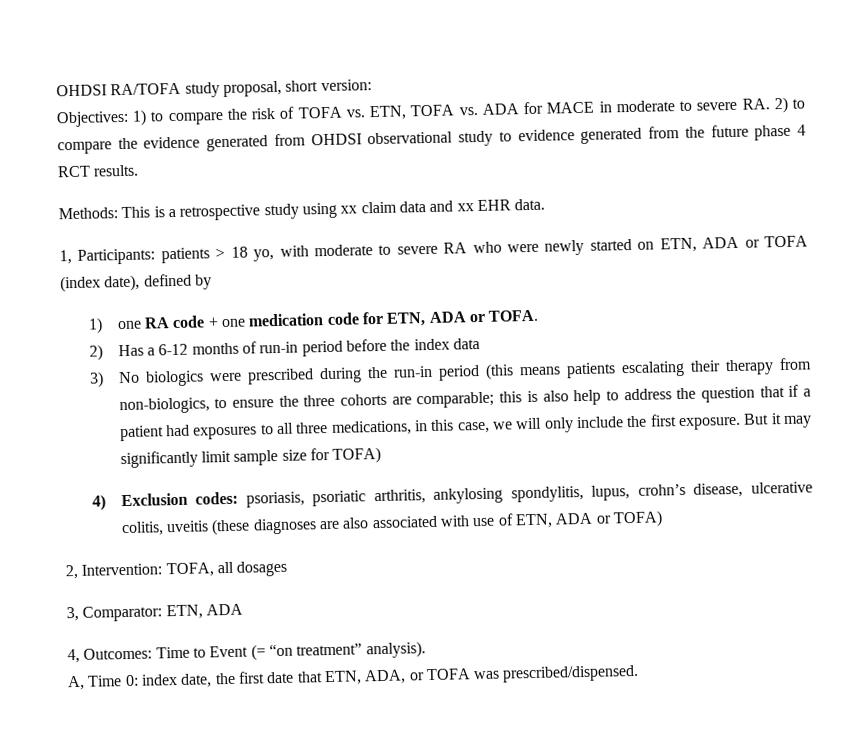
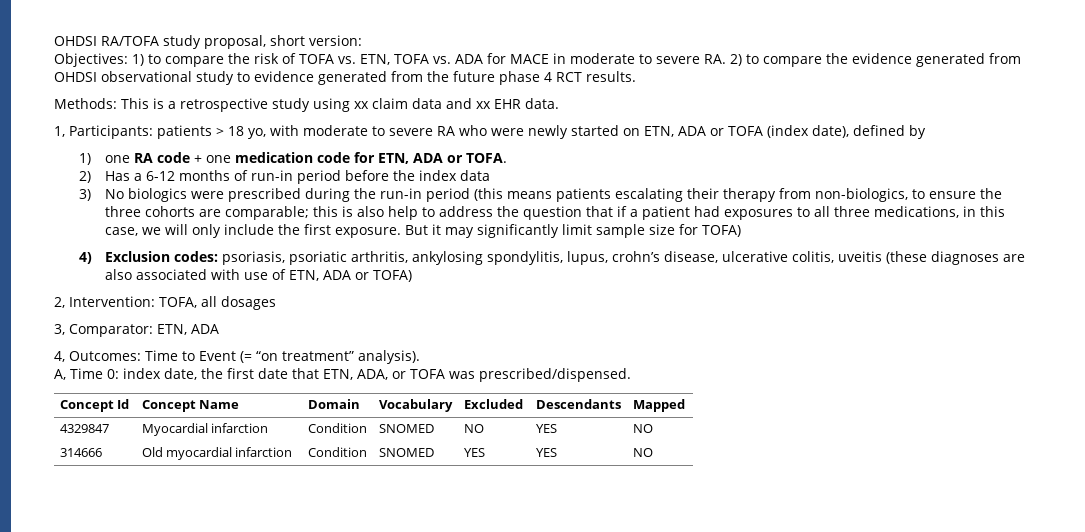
+ Concept Id | Concept Name | Domain | Vocabulary | Excluded | Descendants | Mapped
+ 4329847 | Myocardial infarction | Condition | SNOMED | NO | YES | NO
+ 314666 | Old myocardial infarction | Condition | SNOMED | YES | YES | NO

